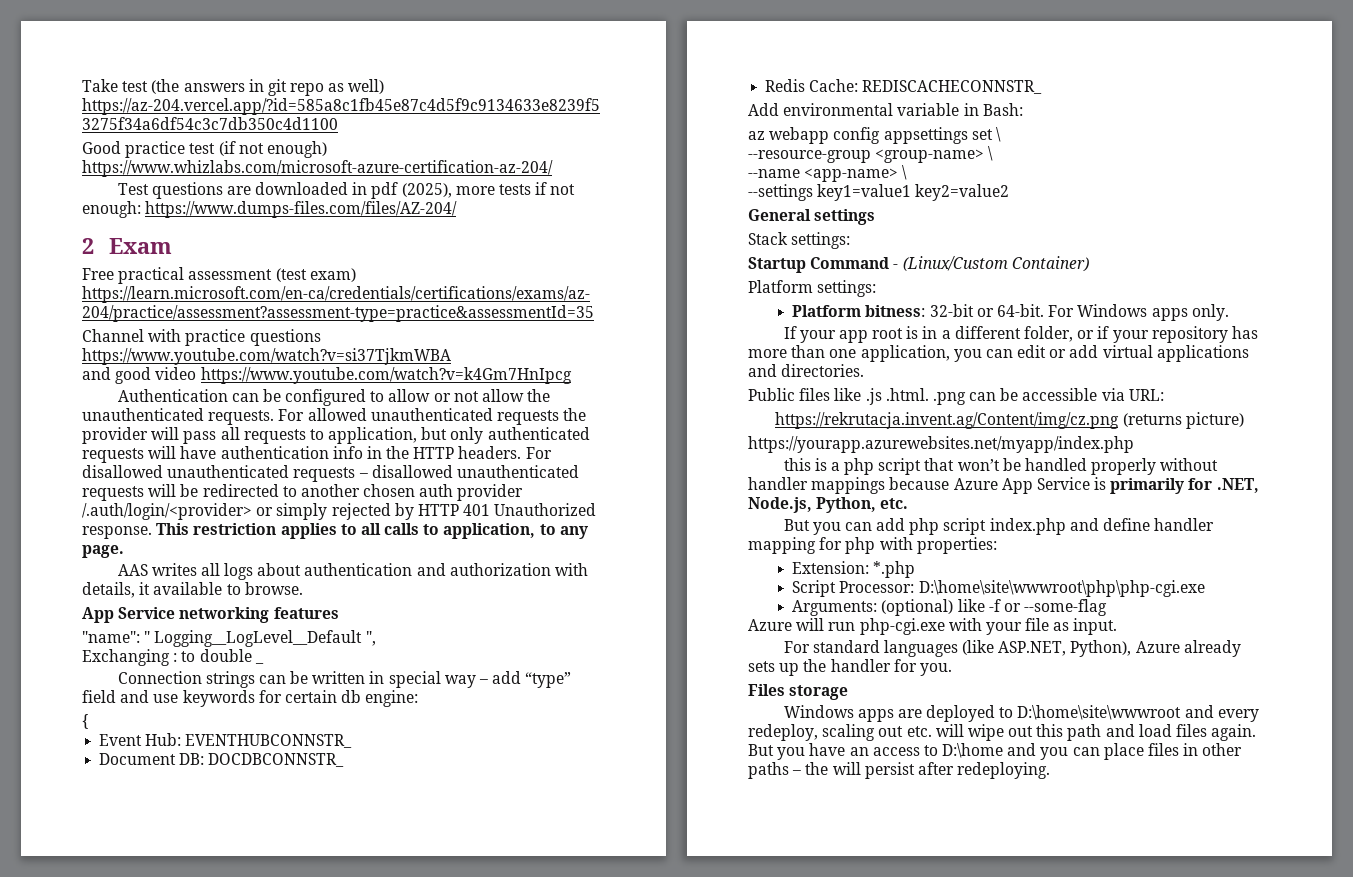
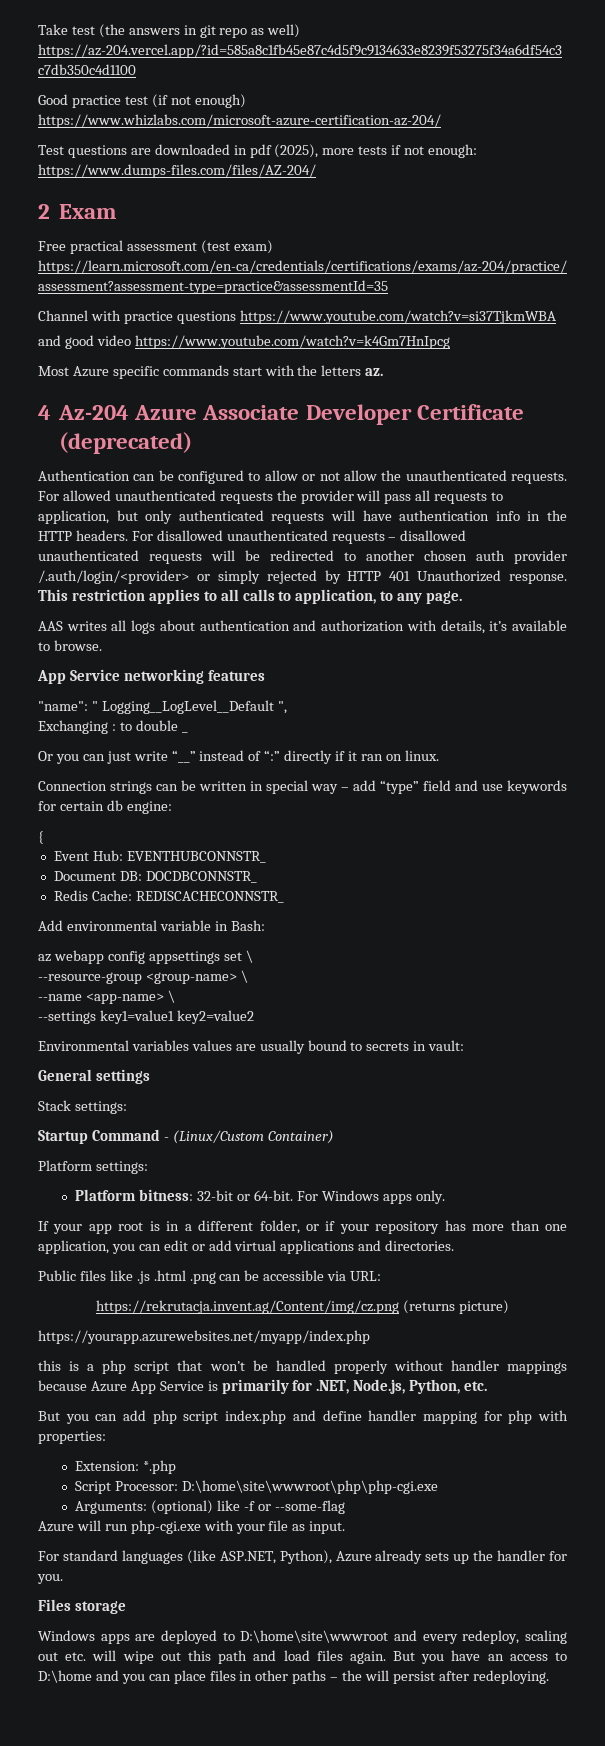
+ Most Azure specific commands start with the letters az.
+ 4 Az-204 Azure Associate Developer Certificate (deprecated)
- AAS writes all logs about authentication and authorization with details, it available to browse.
+ AAS writes all logs about authentication and authorization with details, it’s available to browse.
+ Or you can just write “__” instead of “:” directly if it ran on linux.
+ Environmental variables values are usually bound to secrets in vault:
- Public files like .js .html. .png can be accessible via URL:
+ Public files like .js .html .png can be accessible via URL:

